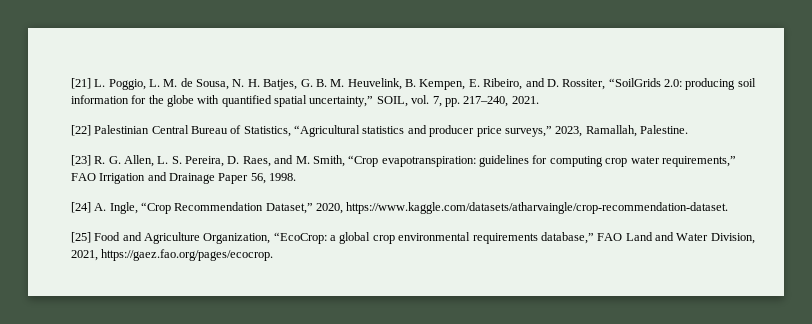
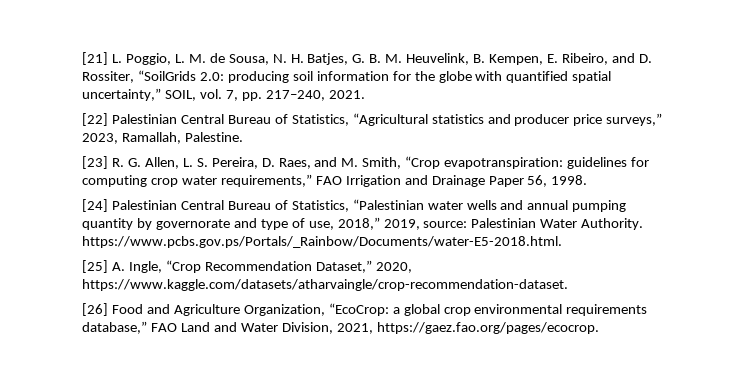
- [24] A. Ingle, “Crop Recommendation Dataset,” 2020, https://www.kaggle.com/datasets/atharvaingle/crop-recommendation-dataset.
+ [24] Palestinian Central Bureau of Statistics, “Palestinian water wells and annual pumping quantity by governorate and type of use, 2018,” 2019, source: Palestinian Water Authority. https://www.pcbs.gov.ps/Portals/_Rainbow/Documents/water-E5-2018.html.
+ [25] A. Ingle, “Crop Recommendation Dataset,” 2020, https://www.kaggle.com/datasets/atharvaingle/crop-recommendation-dataset.
- [25] Food and Agriculture Organization, “EcoCrop: a global crop environmental requirements database,” FAO Land and Water Division, 2021, https://gaez.fao.org/pages/ecocrop.
+ [26] Food and Agriculture Organization, “EcoCrop: a global crop environmental requirements database,” FAO Land and Water Division, 2021, https://gaez.fao.org/pages/ecocrop.

